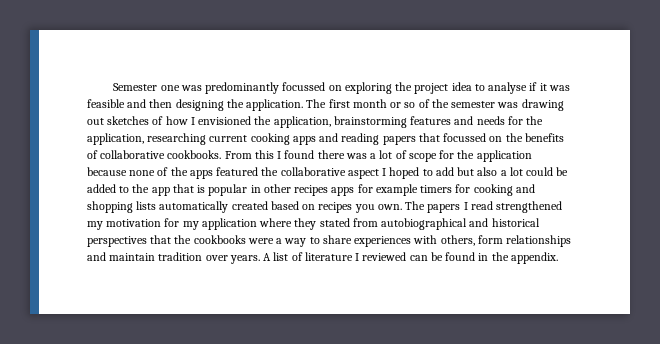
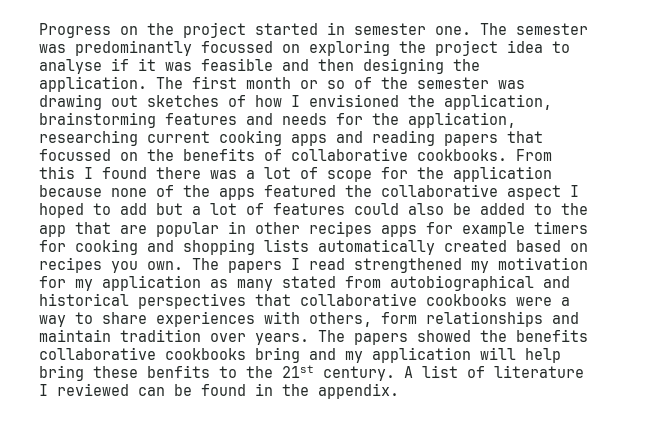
- Semester one was predominantly focussed on exploring the project idea to analyse if it was feasible and then designing the application.
+ Progress on the project started in semester one. The semester was predominantly focussed on exploring the project idea to analyse if it was feasible and then designing the application.
- From this I found there was a lot of scope for the application because none of the apps featured the collaborative aspect I hoped to add but also a lot could be added to the app that is popular in other recipes apps for example timers for cooking and shopping lists automatically created based on recipes you own.
+ From this I found there was a lot of scope for the application because none of the apps featured the collaborative aspect I hoped to add but a lot of features could also be added to the app that are popular in other recipes apps for example timers for cooking and shopping lists automatically created based on recipes you own.
- The papers I read strengthened my motivation for my application where they stated from autobiographical and historical perspectives that the cookbooks were a way to share experiences with others, form relationships and maintain tradition over years.
+ The papers I read strengthened my motivation for my application as many stated from autobiographical and historical perspectives that collaborative cookbooks were a way to share experiences with others, form relationships and maintain tradition over years.
+ The papers showed the benefits collaborative cookbooks bring and my application will help bring these benfits to the 21st century.

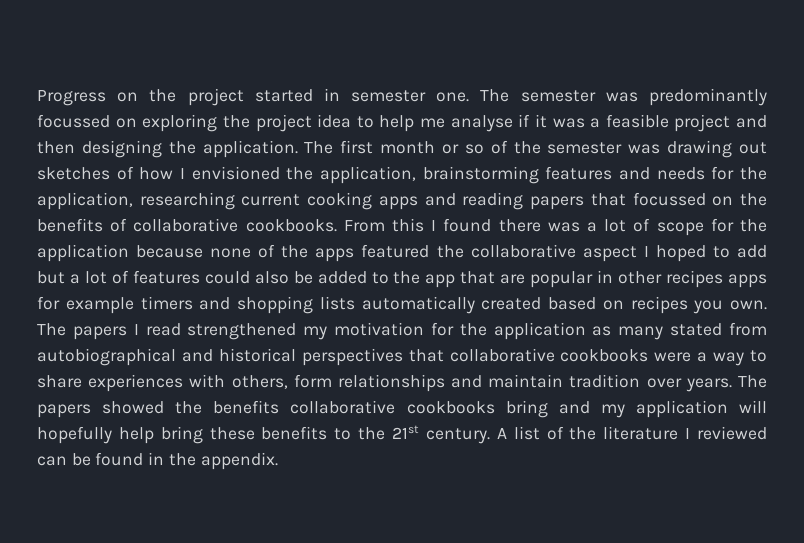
- The semester was predominantly focussed on exploring the project idea to analyse if it was feasible and then designing the application.
+ The semester was predominantly focussed on exploring the project idea to help me analyse if it was a feasible project and then designing the application.
- From this I found there was a lot of scope for the application because none of the apps featured the collaborative aspect I hoped to add but a lot of features could also be added to the app that are popular in other recipes apps for example timers for cooking and shopping lists automatically created based on recipes you own.
+ From this I found there was a lot of scope for the application because none of the apps featured the collaborative aspect I hoped to add but a lot of features could also be added to the app that are popular in other recipes apps for example timers and shopping lists automatically created based on recipes you own.
- The papers I read strengthened my motivation for my application as many stated from autobiographical and historical perspectives that collaborative cookbooks were a way to share experiences with others, form relationships and maintain tradition over years.
+ The papers I read strengthened my motivation for the application as many stated from autobiographical and historical perspectives that collaborative cookbooks were a way to share experiences with others, form relationships and maintain tradition over years.
- The papers showed the benefits collaborative cookbooks bring and my application will help bring these benfits to the 21st century.
+ The papers showed the benefits collaborative cookbooks bring and my application will hopefully help bring these benefits to the 21st century.
- A list of literature I reviewed can be found in the appendix.
+ A list of the literature I reviewed can be found in the appendix.

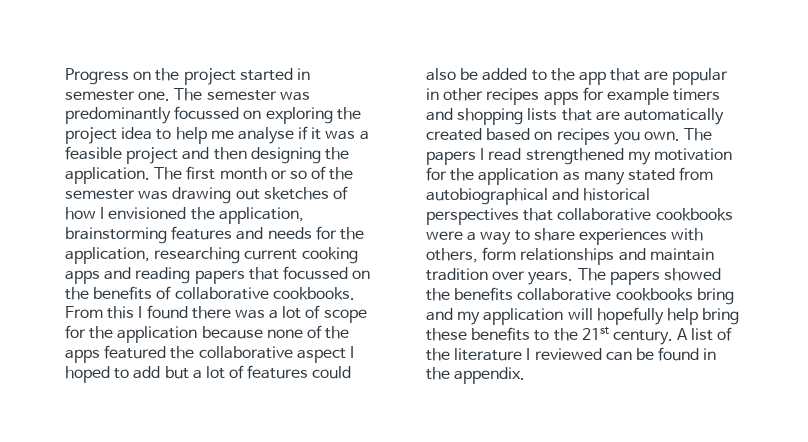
- From this I found there was a lot of scope for the application because none of the apps featured the collaborative aspect I hoped to add but a lot of features could also be added to the app that are popular in other recipes apps for example timers and shopping lists automatically created based on recipes you own.
+ From this I found there was a lot of scope for the application because none of the apps featured the collaborative aspect I hoped to add but a lot of features could also be added to the app that are popular in other recipes apps for example timers and shopping lists that are automatically created based on recipes you own.

